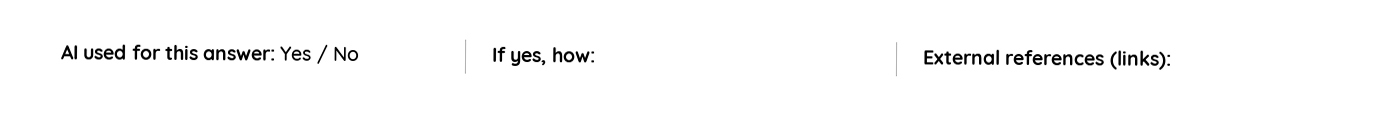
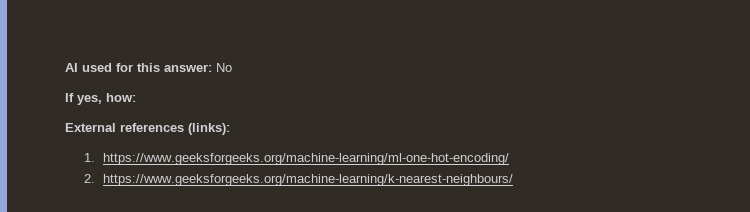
- AI used for this answer: Yes / No
+ AI used for this answer: No
+ 1. https://www.geeksforgeeks.org/machine-learning/ml-one-hot-encoding/
+ 2. https://www.geeksforgeeks.org/machine-learning/k-nearest-neighbours/

